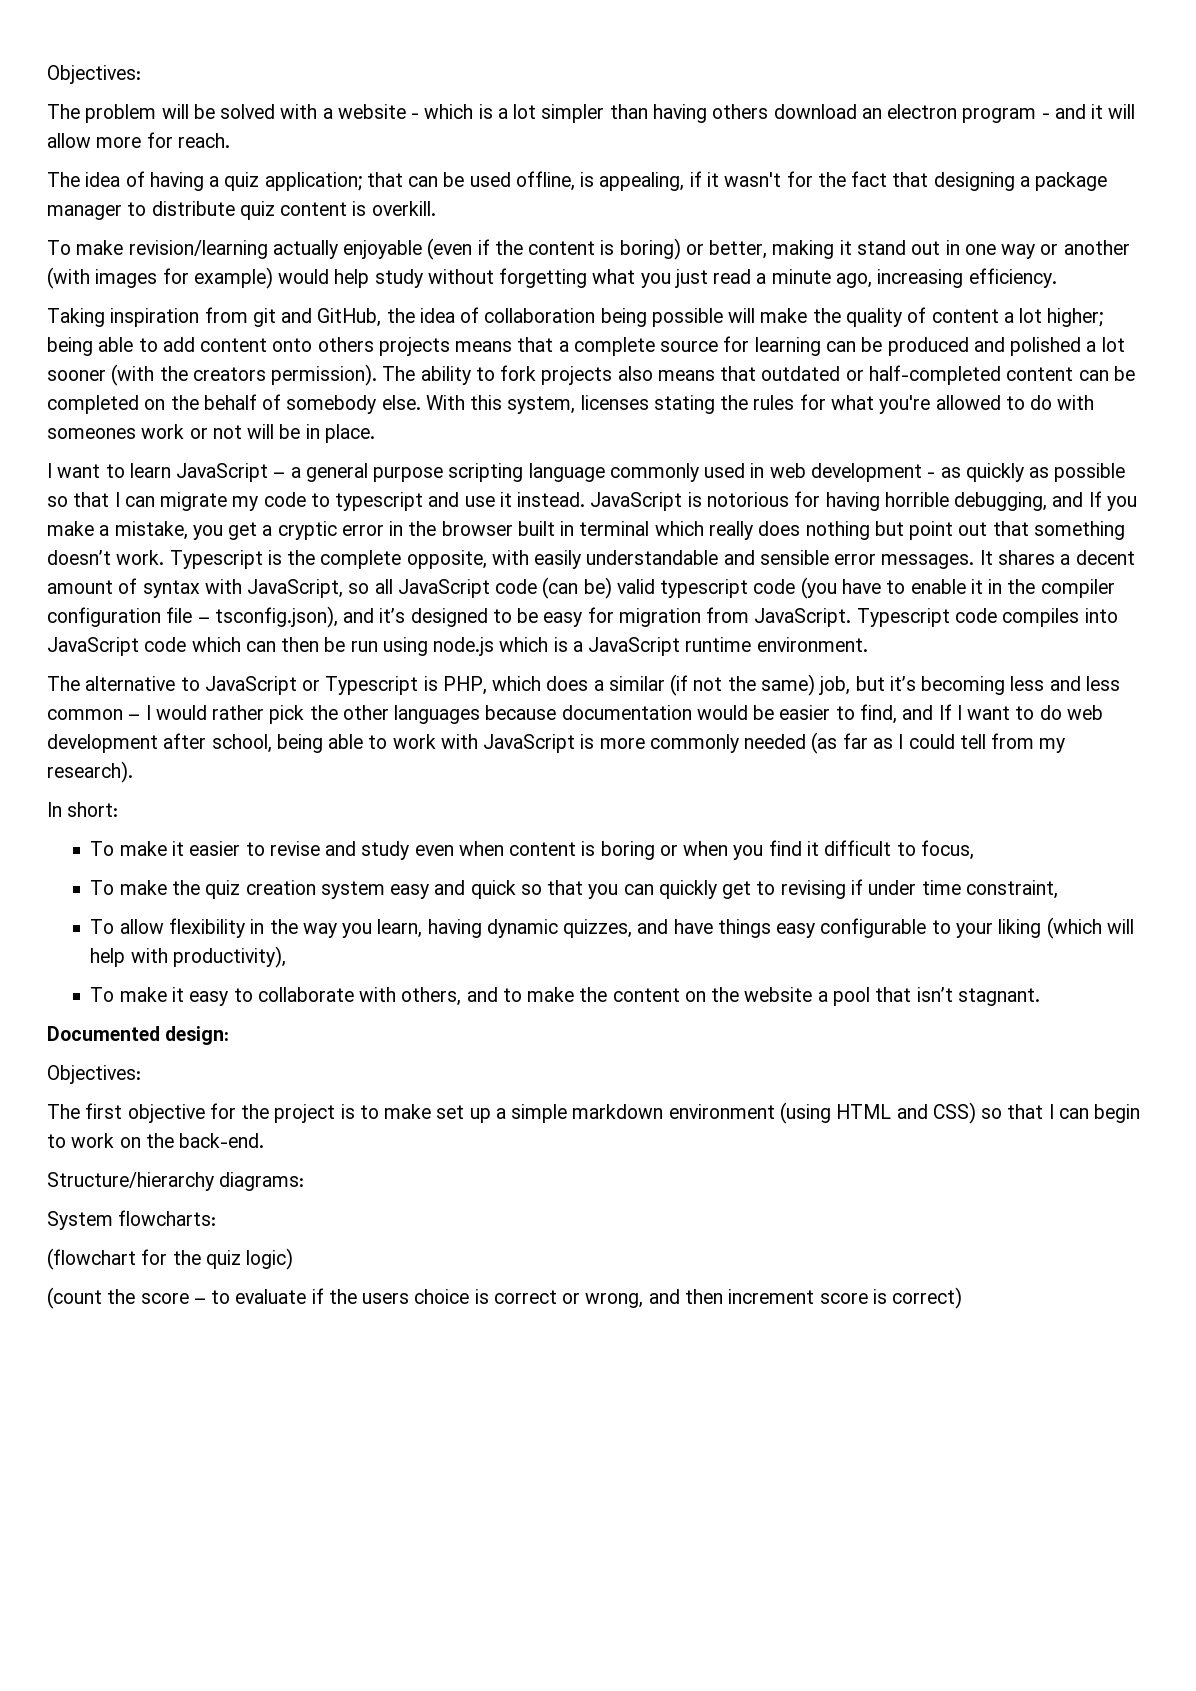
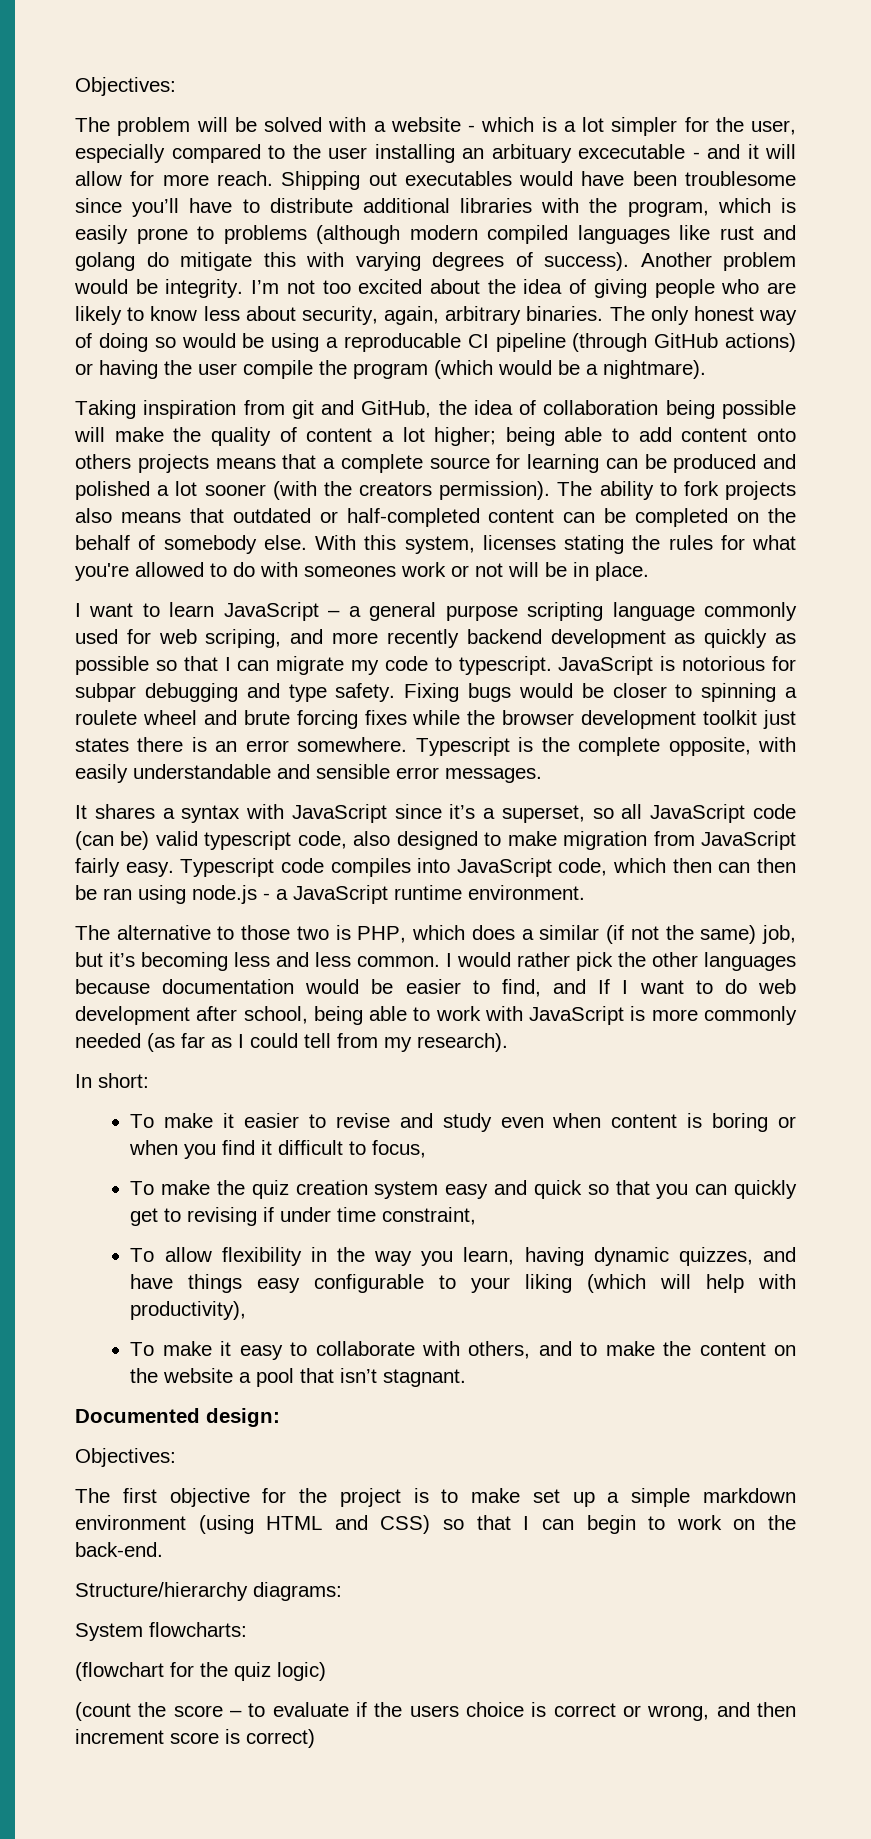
- The problem will be solved with a website - which is a lot simpler than having others download an electron program - and it will allow more for reach.
- The idea of having a quiz application; that can be used offline, is appealing, if it wasn't for the fact that designing a package manager to distribute quiz content is overkill.
- To make revision/learning actually enjoyable (even if the content is boring) or better, making it stand out in one way or another (with images for example) would help study without forgetting what you just read a minute ago, increasing efficiency.
+ The problem will be solved with a website - which is a lot simpler for the user, especially compared to the user installing an arbituary excecutable - and it will allow for more reach. Shipping out executables would have been troublesome since you’ll have to distribute additional libraries with the program, which is easily prone to problems (although modern compiled languages like rust and golang do mitigate this with varying degrees of success). Another problem would be integrity. I’m not too excited about the idea of giving people who are likely to know less about security, again, arbitrary binaries. The only honest way of doing so would be using a reproducable CI pipeline (through GitHub actions) or having the user compile the program (which would be a nightmare).
- I want to learn JavaScript – a general purpose scripting language commonly used in web development - as quickly as possible so that I can migrate my code to typescript and use it instead. JavaScript is notorious for having horrible debugging, and If you make a mistake, you get a cryptic error in the browser built in terminal which really does nothing but point out that something doesn’t work.
+ I want to learn JavaScript – a general purpose scripting language commonly used for web scriping, and more recently backend development as quickly as possible so that I can migrate my code to typescript. JavaScript is notorious for subpar debugging and type safety. Fixing bugs would be closer to spinning a roulete wheel and brute forcing fixes while the browser development toolkit just states there is an error somewhere.
- Typescript is the complete opposite, with easily understandable and sensible error messages. It shares a decent amount of syntax with JavaScript, so all JavaScript code (can be) valid typescript code (you have to enable it in the compiler configuration file – tsconfig.json), and it’s designed to be easy for migration from JavaScript.
+ Typescript is the complete opposite, with easily understandable and sensible error messages.
+ It shares a syntax with JavaScript since it’s a superset, so all JavaScript code (can be) valid typescript code, also designed to make migration from JavaScript fairly easy.
- Typescript code compiles into JavaScript code which can then be run using node.js which is a JavaScript runtime environment.
+ Typescript code compiles into JavaScript code, which then can then be ran using node.js - a JavaScript runtime environment.
- The alternative to JavaScript or Typescript is PHP, which does a similar (if not the same) job, but it’s becoming less and less common – I would rather pick the other languages because documentation would be easier to find, and If I want to do web development after school, being able to work with JavaScript is more commonly needed (as far as I could tell from my research).
+ The alternative to those two is PHP, which does a similar (if not the same) job, but it’s becoming less and less common. I would rather pick the other languages because documentation would be easier to find, and If I want to do web development after school, being able to work with JavaScript is more commonly needed (as far as I could tell from my research).

